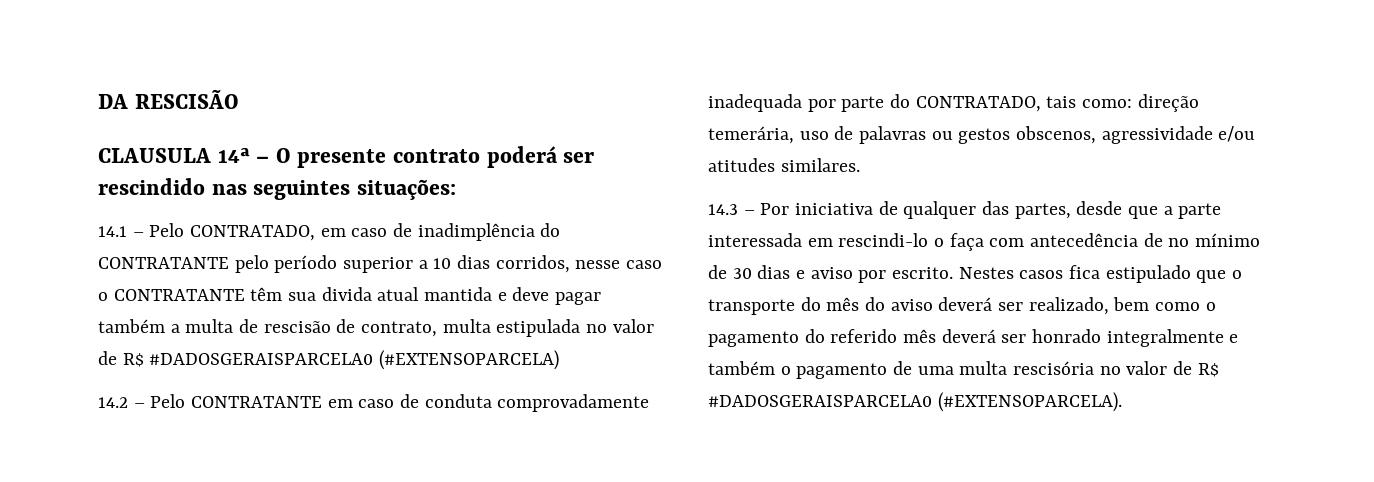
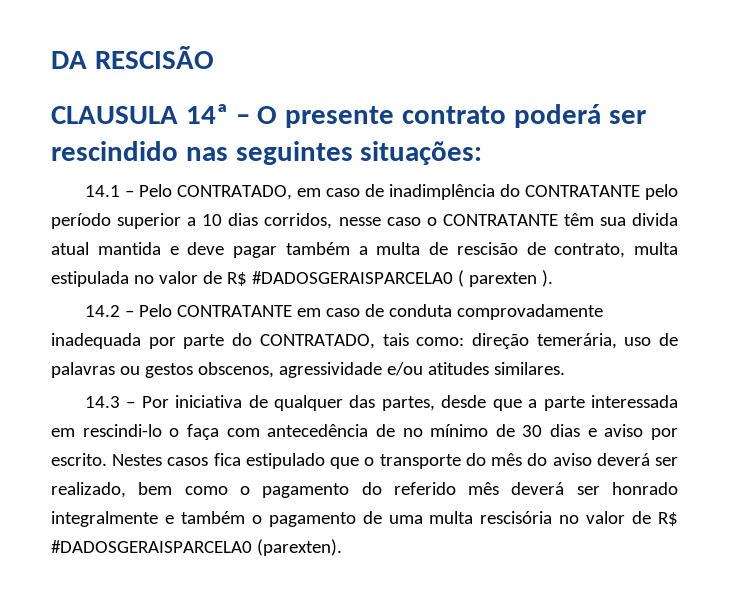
- 14.1 – Pelo CONTRATADO, em caso de inadimplência do CONTRATANTE pelo período superior a 10 dias corridos, nesse caso o CONTRATANTE têm sua divida atual mantida e deve pagar também a multa de rescisão de contrato, multa estipulada no valor de R$ #DADOSGERAISPARCELA0 (#EXTENSOPARCELA)
+ 14.1 – Pelo CONTRATADO, em caso de inadimplência do CONTRATANTE pelo período superior a 10 dias corridos, nesse caso o CONTRATANTE têm sua divida atual mantida e deve pagar também a multa de rescisão de contrato, multa estipulada no valor de R$ #DADOSGERAISPARCELA0 ( parexten ).
- Nestes casos fica estipulado que o transporte do mês do aviso deverá ser realizado, bem como o pagamento do referido mês deverá ser honrado integralmente e também o pagamento de uma multa rescisória no valor de R$ #DADOSGERAISPARCELA0 (#EXTENSOPARCELA).
+ Nestes casos fica estipulado que o transporte do mês do aviso deverá ser realizado, bem como o pagamento do referido mês deverá ser honrado integralmente e também o pagamento de uma multa rescisória no valor de R$ #DADOSGERAISPARCELA0 (parexten).

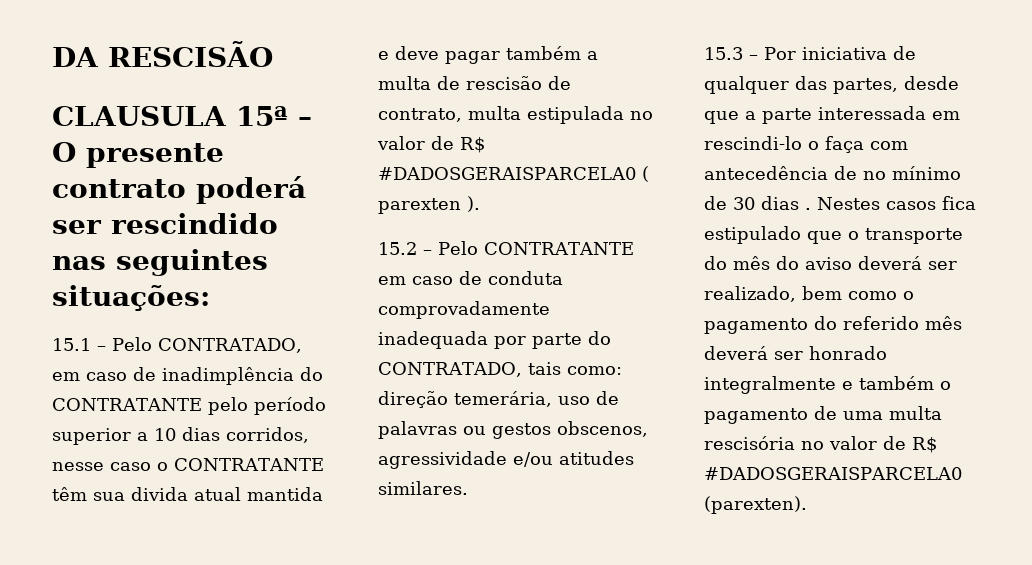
- CLAUSULA 14ª – O presente contrato poderá ser rescindido nas seguintes situações:
+ CLAUSULA 15ª – O presente contrato poderá ser rescindido nas seguintes situações:
- 14.1 – Pelo CONTRATADO, em caso de inadimplência do CONTRATANTE pelo período superior a 10 dias corridos, nesse caso o CONTRATANTE têm sua divida atual mantida e deve pagar também a multa de rescisão de contrato, multa estipulada no valor de R$ #DADOSGERAISPARCELA0 ( parexten ).
+ 15.1 – Pelo CONTRATADO, em caso de inadimplência do CONTRATANTE pelo período superior a 10 dias corridos, nesse caso o CONTRATANTE têm sua divida atual mantida e deve pagar também a multa de rescisão de contrato, multa estipulada no valor de R$ #DADOSGERAISPARCELA0 ( parexten ).
- 14.2 – Pelo CONTRATANTE em caso de conduta comprovadamente inadequada por parte do CONTRATADO, tais como: direção temerária, uso de palavras ou gestos obscenos, agressividade e/ou atitudes similares.
+ 15.2 – Pelo CONTRATANTE em caso de conduta comprovadamente inadequada por parte do CONTRATADO, tais como: direção temerária, uso de palavras ou gestos obscenos, agressividade e/ou atitudes similares.
- 14.3 – Por iniciativa de qualquer das partes, desde que a parte interessada em rescindi-lo o faça com antecedência de no mínimo de 30 dias e aviso por escrito.
+ 15.3 – Por iniciativa de qualquer das partes, desde que a parte interessada em rescindi-lo o faça com antecedência de no mínimo de 30 dias .

